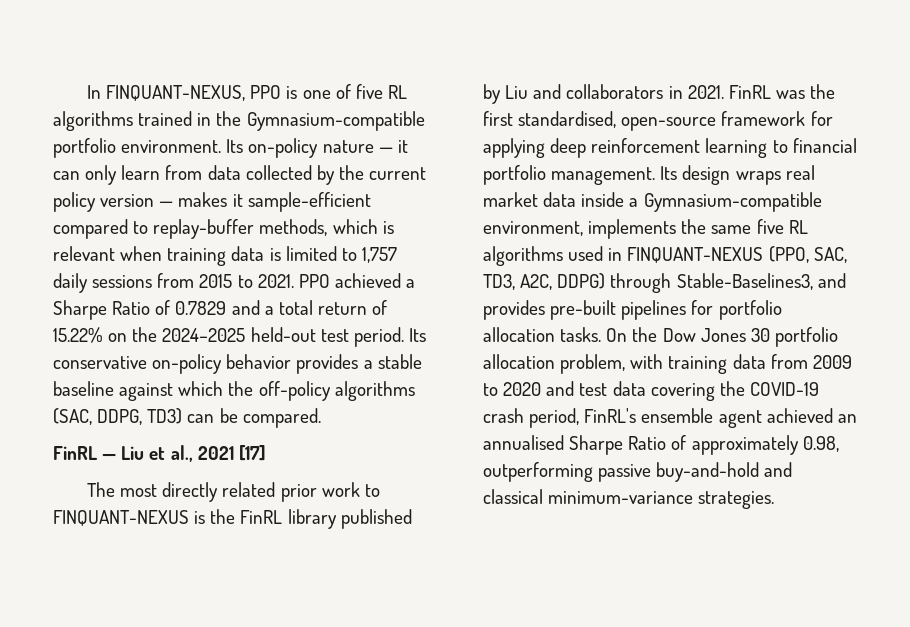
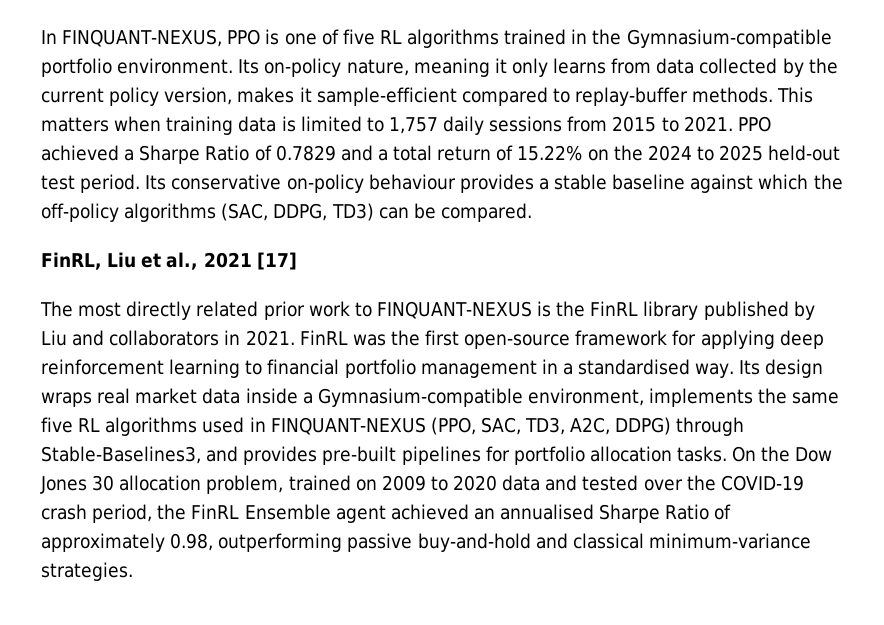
- Its on-policy nature — it can only learn from data collected by the current policy version — makes it sample-efficient compared to replay-buffer methods, which is relevant when training data is limited to 1,757 daily sessions from 2015 to 2021.
+ Its on-policy nature, meaning it only learns from data collected by the current policy version, makes it sample-efficient compared to replay-buffer methods. This matters when training data is limited to 1,757 daily sessions from 2015 to 2021.
- PPO achieved a Sharpe Ratio of 0.7829 and a total return of 15.22% on the 2024–2025 held-out test period.
+ PPO achieved a Sharpe Ratio of 0.7829 and a total return of 15.22% on the 2024 to 2025 held-out test period.
- Its conservative on-policy behavior provides a stable baseline against which the off-policy algorithms (SAC, DDPG, TD3) can be compared.
+ Its conservative on-policy behaviour provides a stable baseline against which the off-policy algorithms (SAC, DDPG, TD3) can be compared.
- FinRL — Liu et al., 2021 [17]
+ FinRL, Liu et al., 2021 [17]
- FinRL was the first standardised, open-source framework for applying deep reinforcement learning to financial portfolio management.
+ FinRL was the first open-source framework for applying deep reinforcement learning to financial portfolio management in a standardised way.
- On the Dow Jones 30 portfolio allocation problem, with training data from 2009 to 2020 and test data covering the COVID-19 crash period, FinRL's ensemble agent achieved an annualised Sharpe Ratio of approximately 0.98, outperforming passive buy-and-hold and classical minimum-variance strategies.
+ On the Dow Jones 30 allocation problem, trained on 2009 to 2020 data and tested over the COVID-19 crash period, the FinRL Ensemble agent achieved an annualised Sharpe Ratio of approximately 0.98, outperforming passive buy-and-hold and classical minimum-variance strategies.

